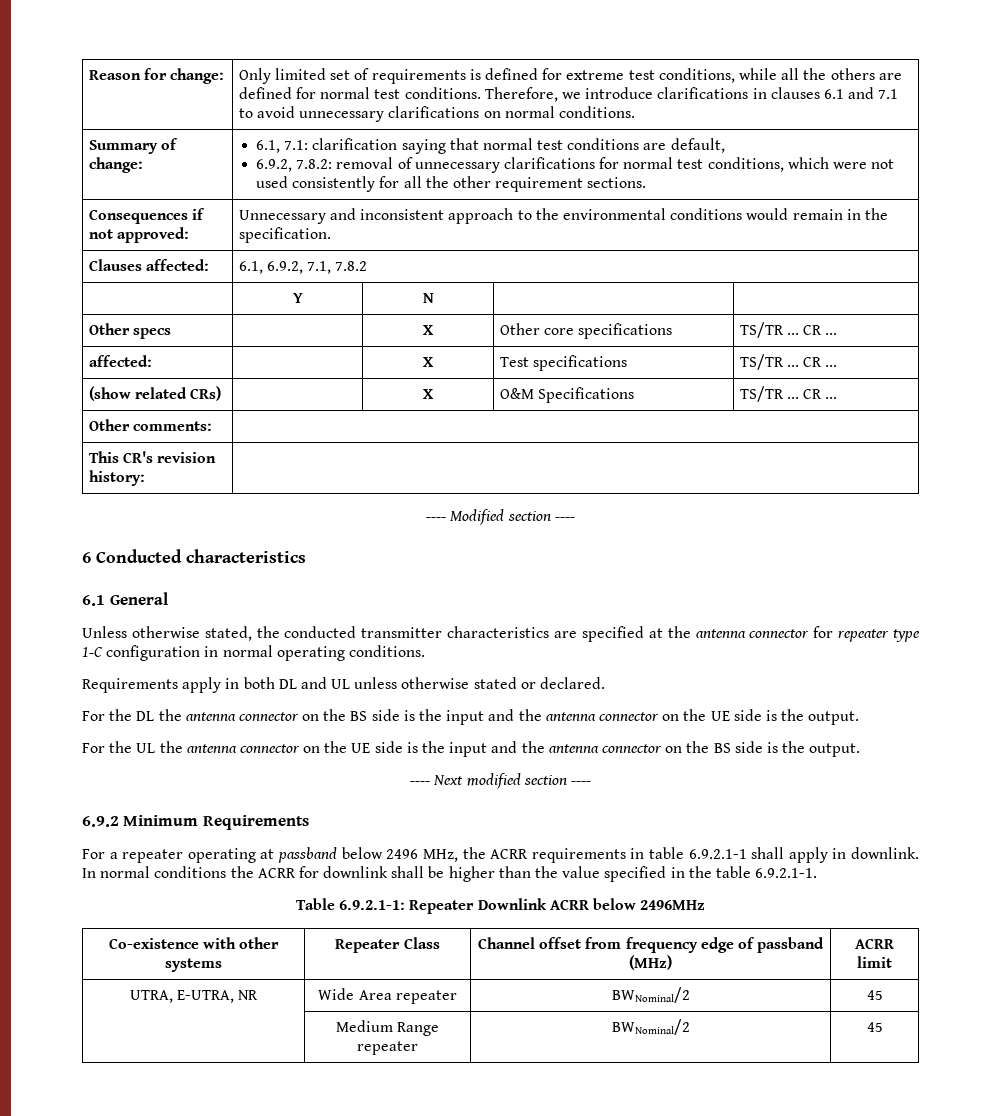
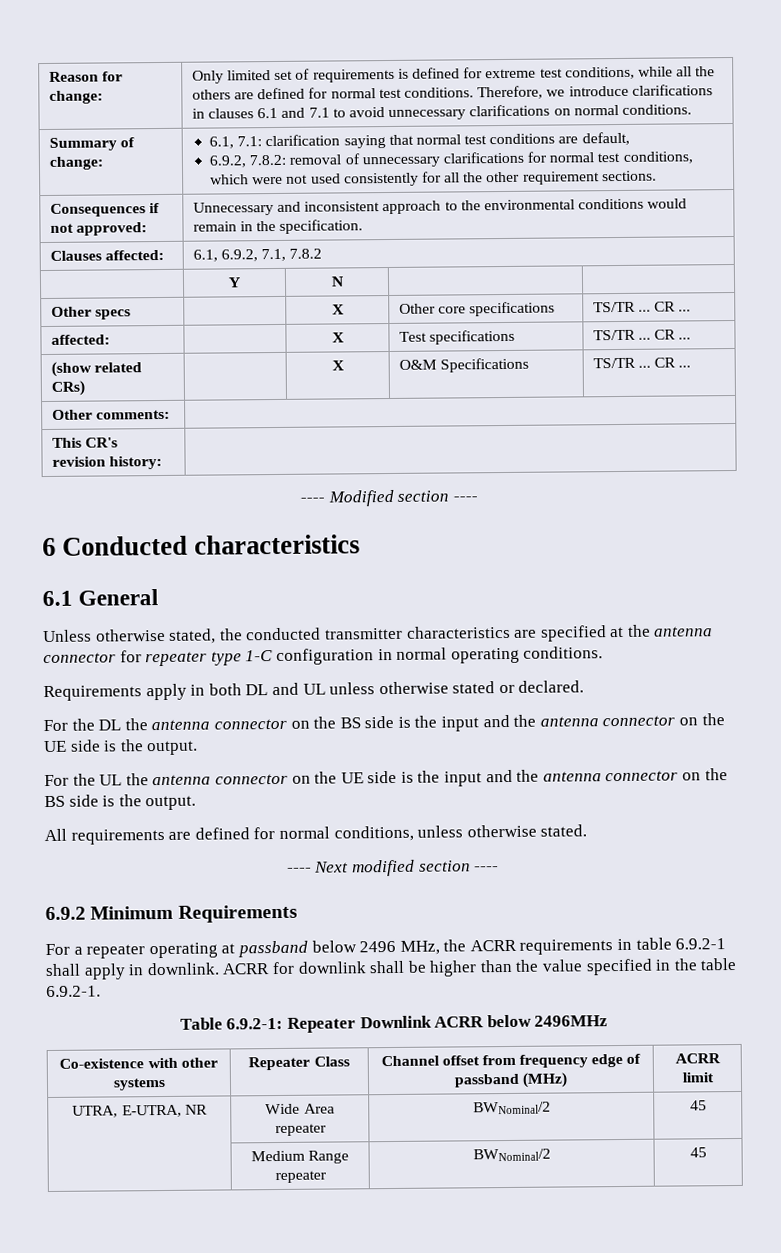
+ All requirements are defined for normal conditions, unless otherwise stated.
- For a repeater operating at passband below 2496 MHz, the ACRR requirements in table 6.9.2.1-1 shall apply in downlink.
+ For a repeater operating at passband below 2496 MHz, the ACRR requirements in table 6.9.2-1 shall apply in downlink.
- In normal conditions the ACRR for downlink shall be higher than the value specified in the table 6.9.2.1-1.
+ ACRR for downlink shall be higher than the value specified in the table 6.9.2-1.
- Table 6.9.2.1-1: Repeater Downlink ACRR below 2496MHz
+ Table 6.9.2-1: Repeater Downlink ACRR below 2496MHz

